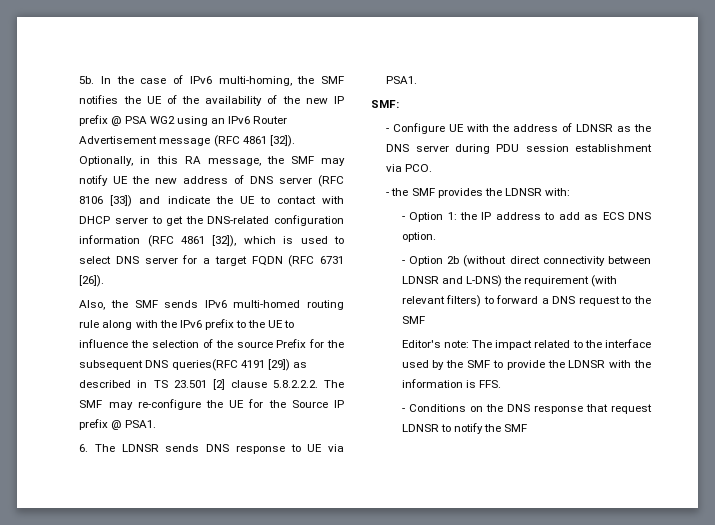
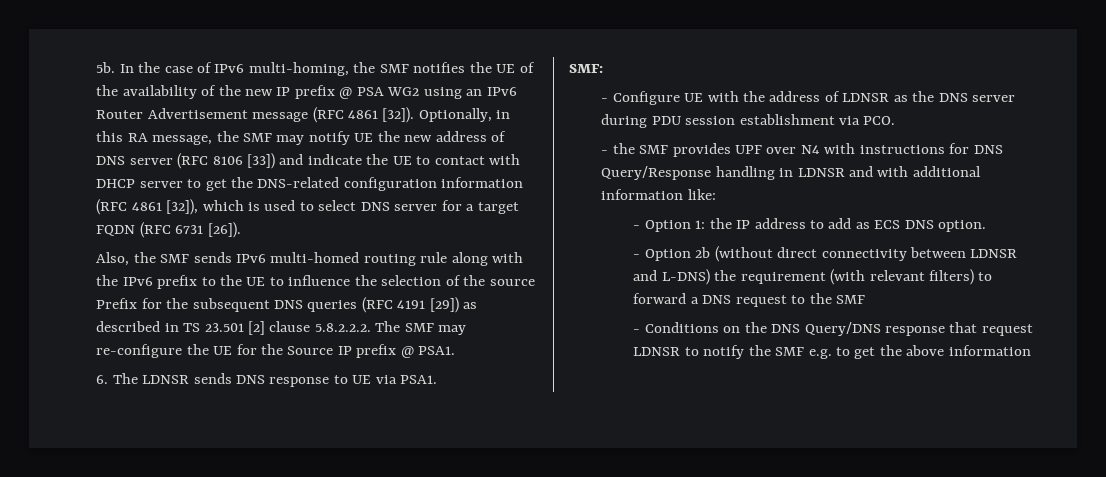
- Also, the SMF sends IPv6 multi-homed routing rule along with the IPv6 prefix to the UE to influence the selection of the source Prefix for the subsequent DNS queries(RFC 4191 [29]) as described in TS 23.501 [2] clause 5.8.2.2.2. The SMF may re-configure the UE for the Source IP prefix @ PSA1.
+ Also, the SMF sends IPv6 multi-homed routing rule along with the IPv6 prefix to the UE to influence the selection of the source Prefix for the subsequent DNS queries (RFC 4191 [29]) as described in TS 23.501 [2] clause 5.8.2.2.2. The SMF may re-configure the UE for the Source IP prefix @ PSA1.
- - the SMF provides the LDNSR with:
+ - the SMF provides UPF over N4 with instructions for DNS Query/Response handling in LDNSR and with additional information like:
- Editor's note: The impact related to the interface used by the SMF to provide the LDNSR with the information is FFS.
- - Conditions on the DNS response that request LDNSR to notify the SMF
+ - Conditions on the DNS Query/DNS response that request LDNSR to notify the SMF e.g. to get the above information

